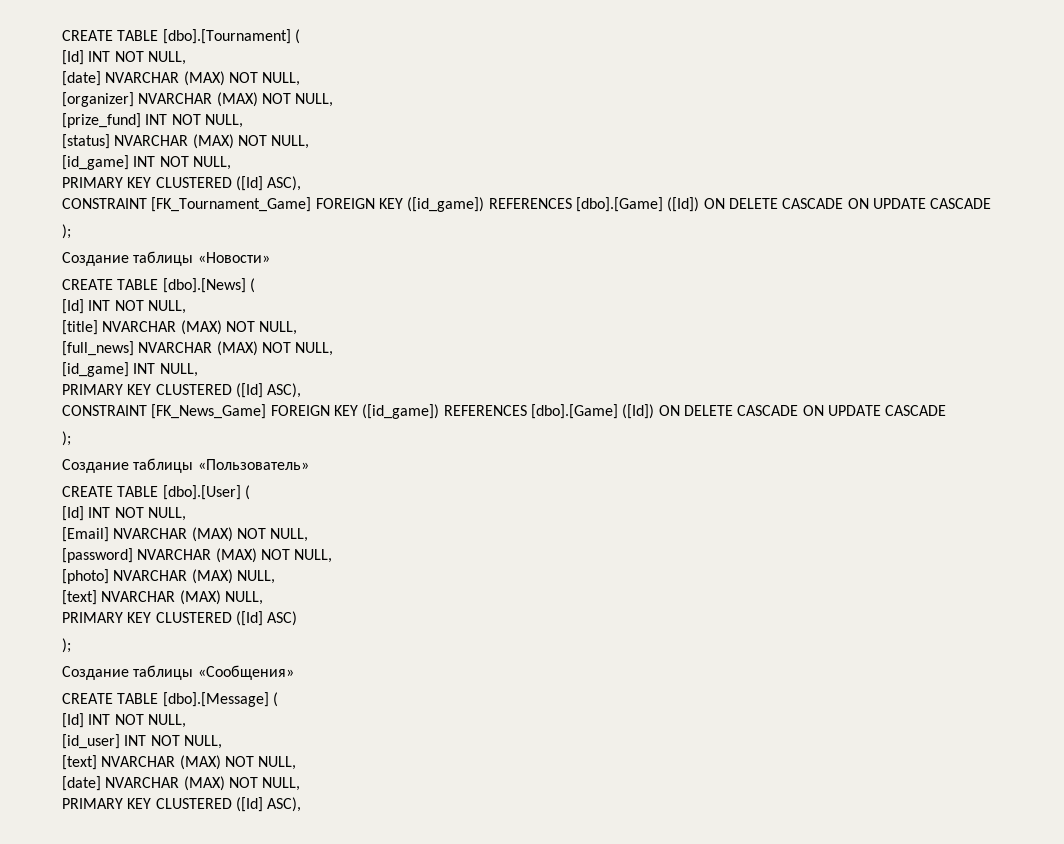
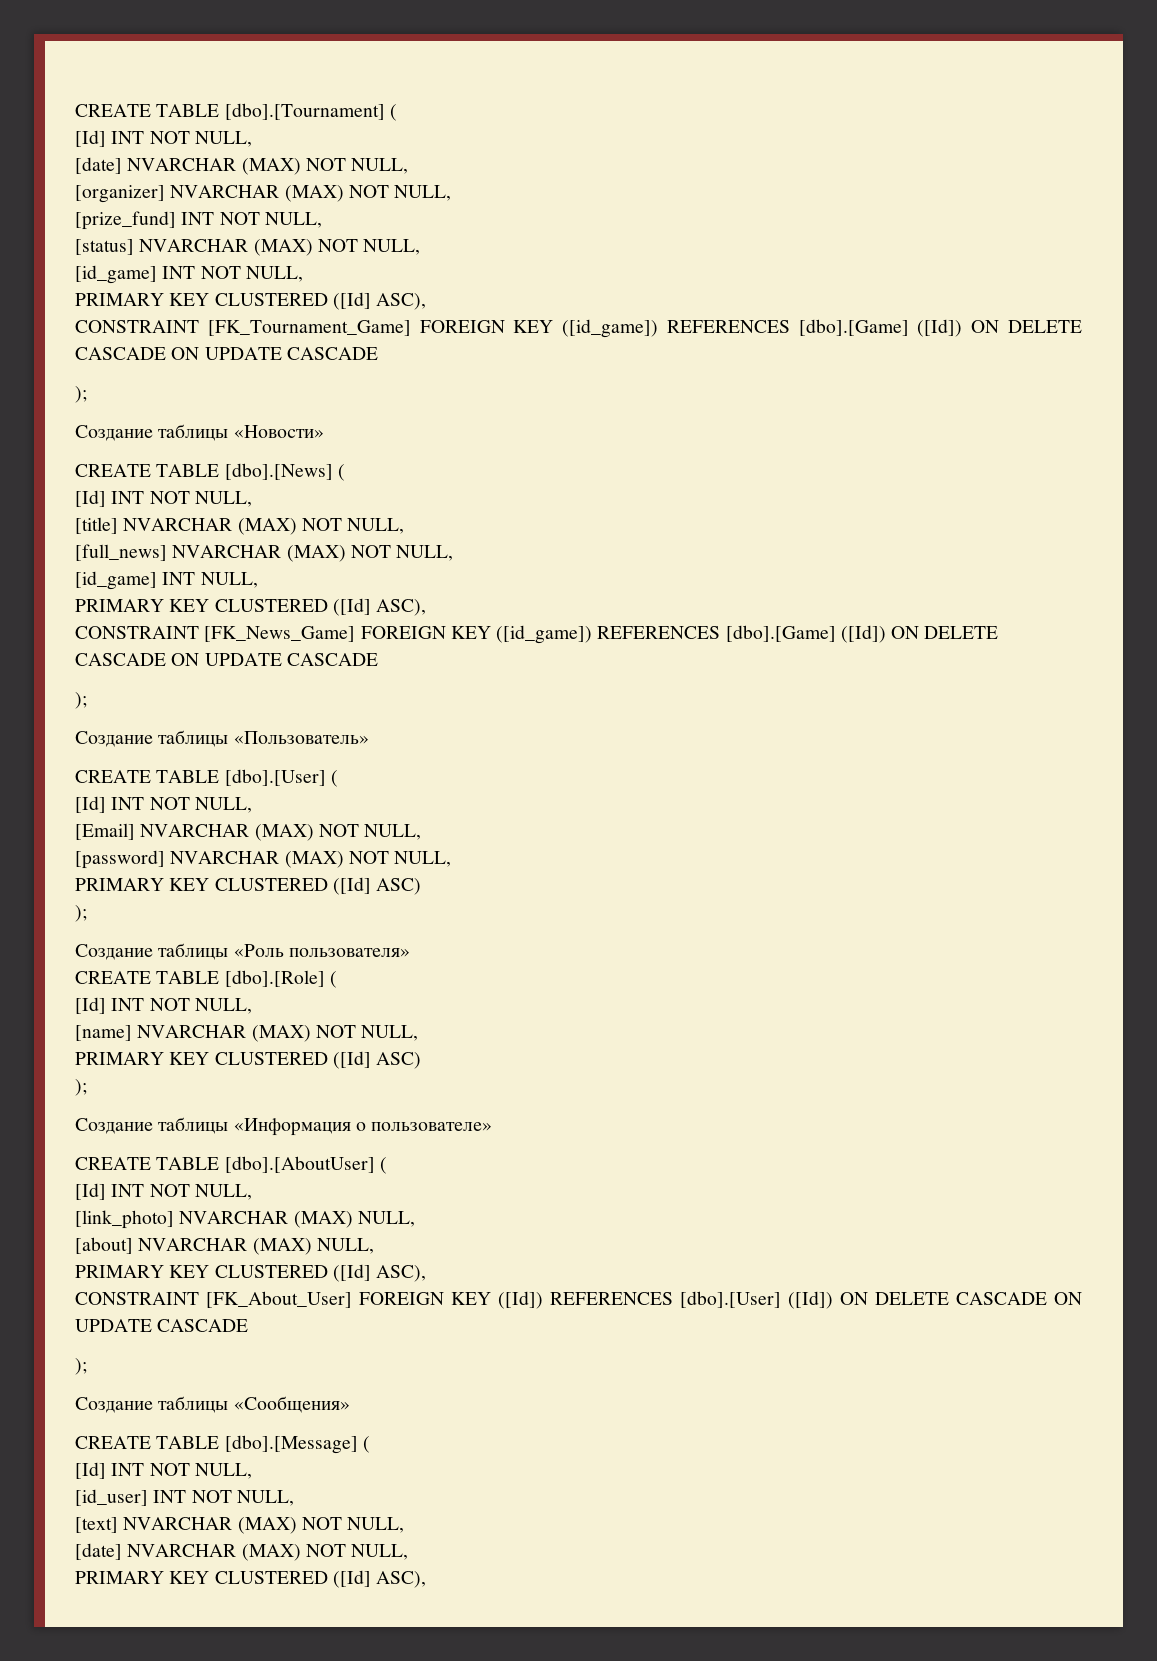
  [password] NVARCHAR (MAX) NOT NULL,
- [photo] NVARCHAR (MAX) NULL,
- [text] NVARCHAR (MAX) NULL,
  PRIMARY KEY CLUSTERED ([Id] ASC)
+ );
+ Создание таблицы «Роль пользователя»
+ CREATE TABLE [dbo].[Role] (
+ [Id] INT NOT NULL,
+ [name] NVARCHAR (MAX) NOT NULL,
+ PRIMARY KEY CLUSTERED ([Id] ASC)
+ );
+ Создание таблицы «Информация о пользователе»
+ CREATE TABLE [dbo].[AboutUser] (
+ [Id] INT NOT NULL,
+ [link_photo] NVARCHAR (MAX) NULL,
+ [about] NVARCHAR (MAX) NULL,
+ PRIMARY KEY CLUSTERED ([Id] ASC),
+ CONSTRAINT [FK_About_User] FOREIGN KEY ([Id]) REFERENCES [dbo].[User] ([Id]) ON DELETE CASCADE ON UPDATE CASCADE

